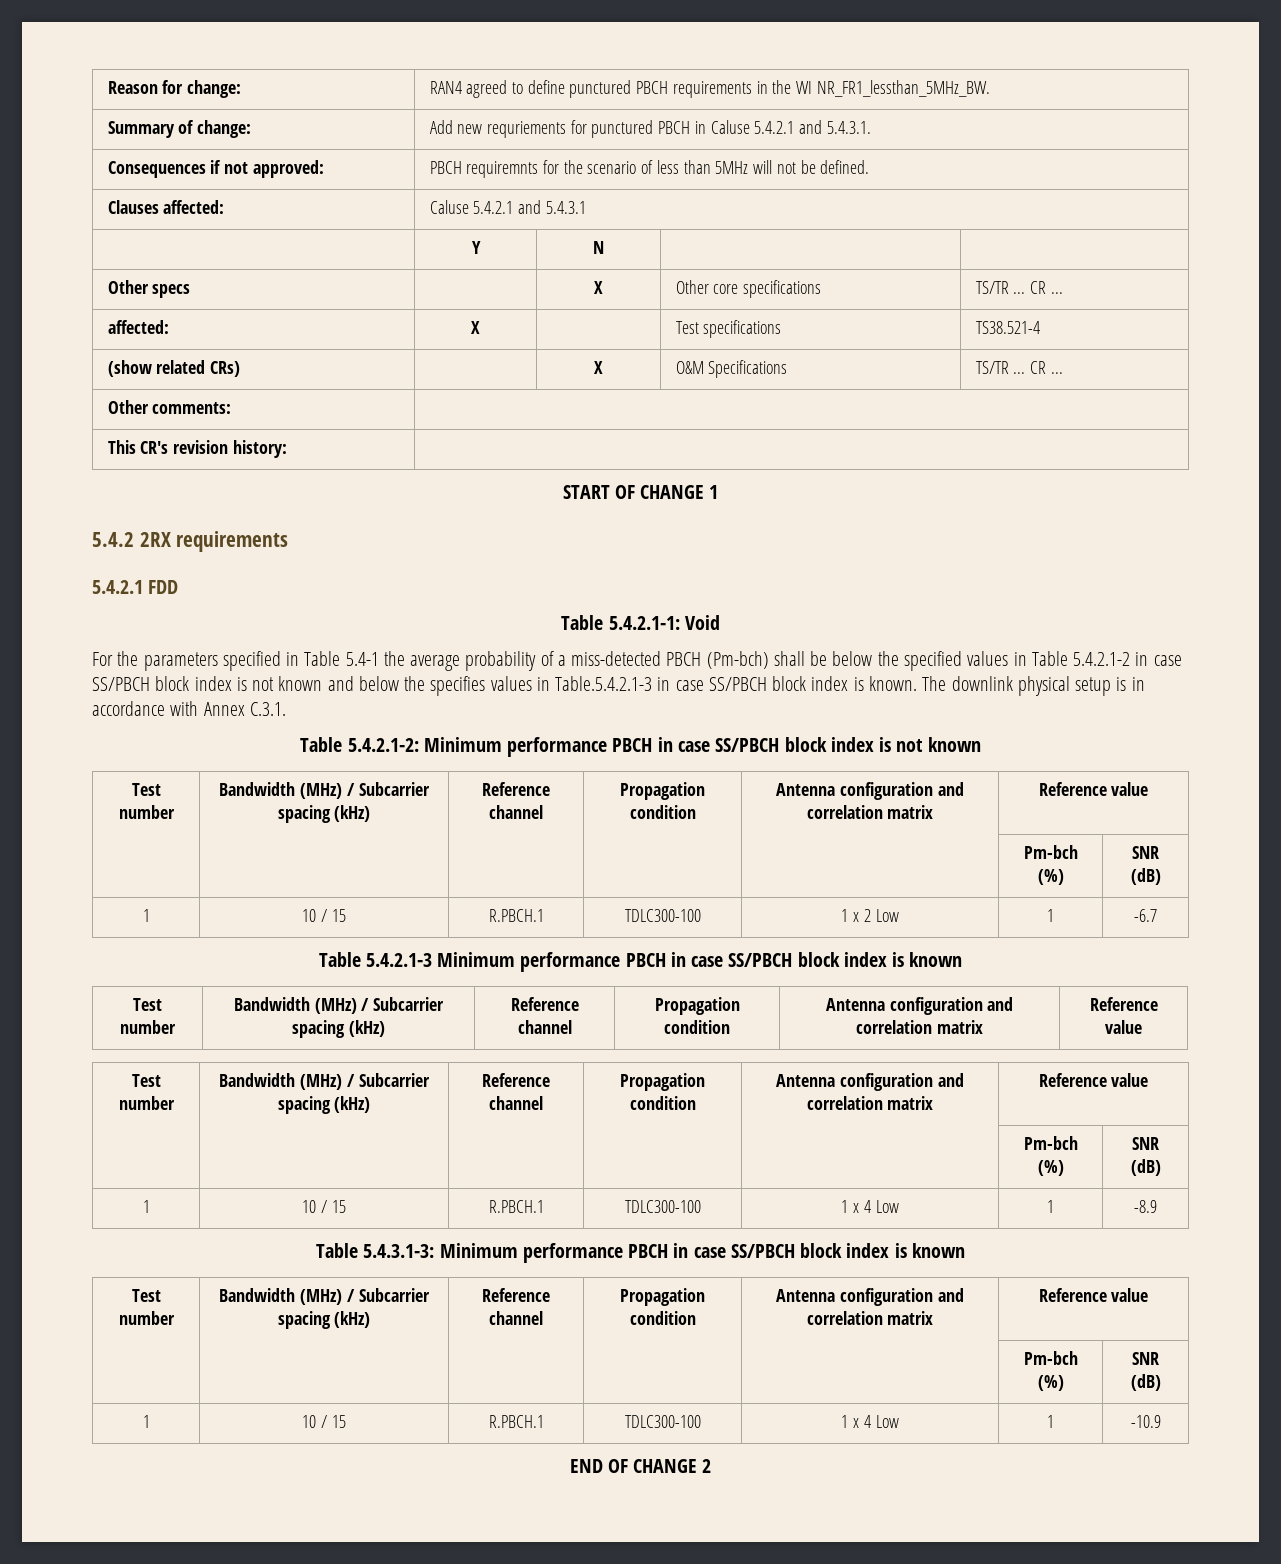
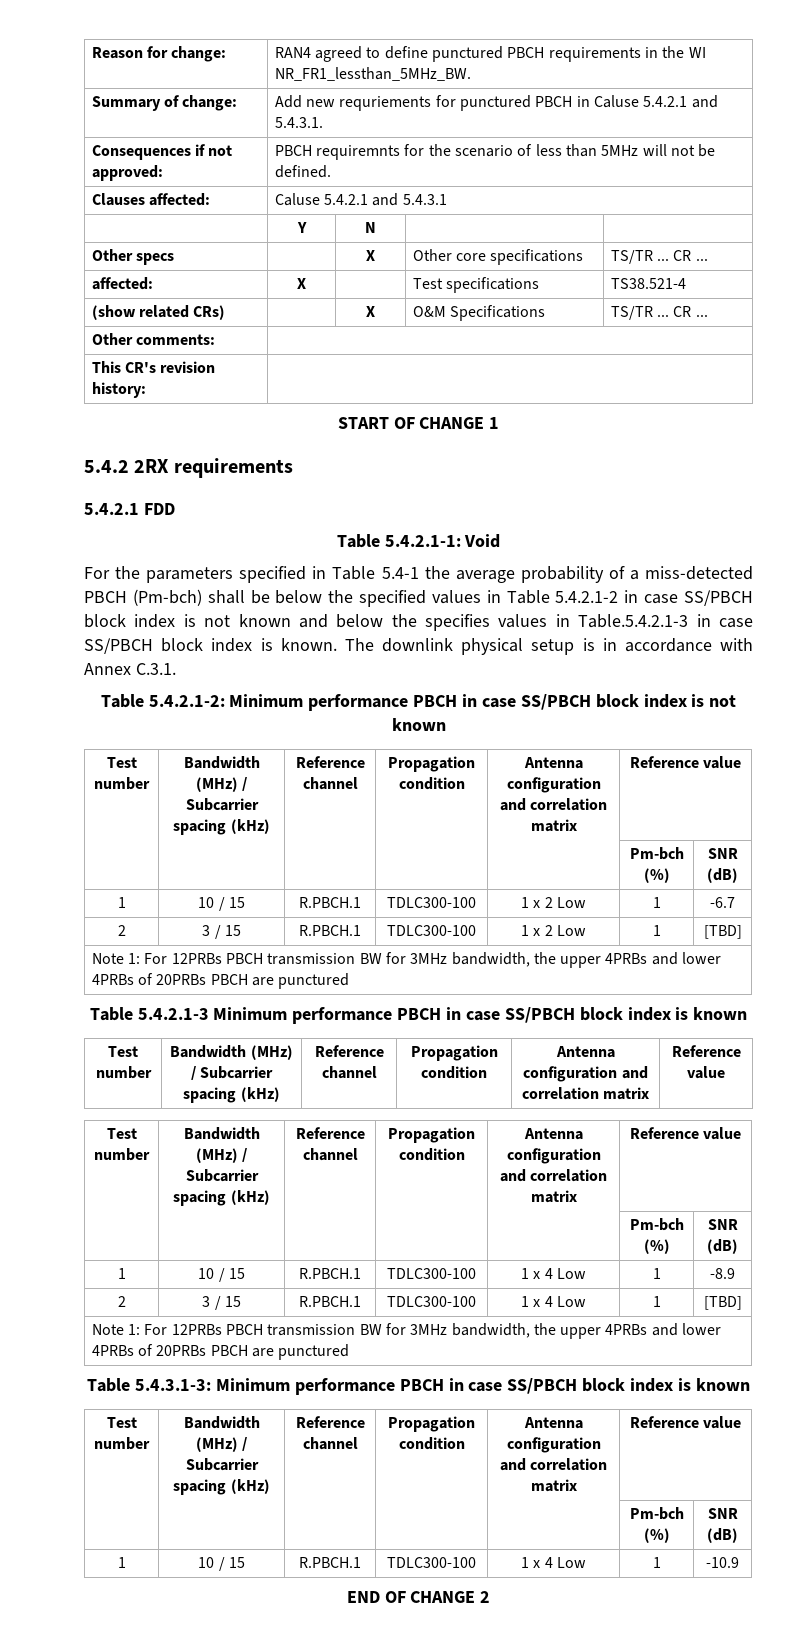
+ 2 | 3 / 15 | R.PBCH.1 | TDLC300-100 | 1 x 2 Low | 1 | [TBD]
+ Note 1: For 12PRBs PBCH transmission BW for 3MHz bandwidth, the upper 4PRBs and lower 4PRBs of 20PRBs PBCH are punctured
+ 2 | 3 / 15 | R.PBCH.1 | TDLC300-100 | 1 x 4 Low | 1 | [TBD]
+ Note 1: For 12PRBs PBCH transmission BW for 3MHz bandwidth, the upper 4PRBs and lower 4PRBs of 20PRBs PBCH are punctured

